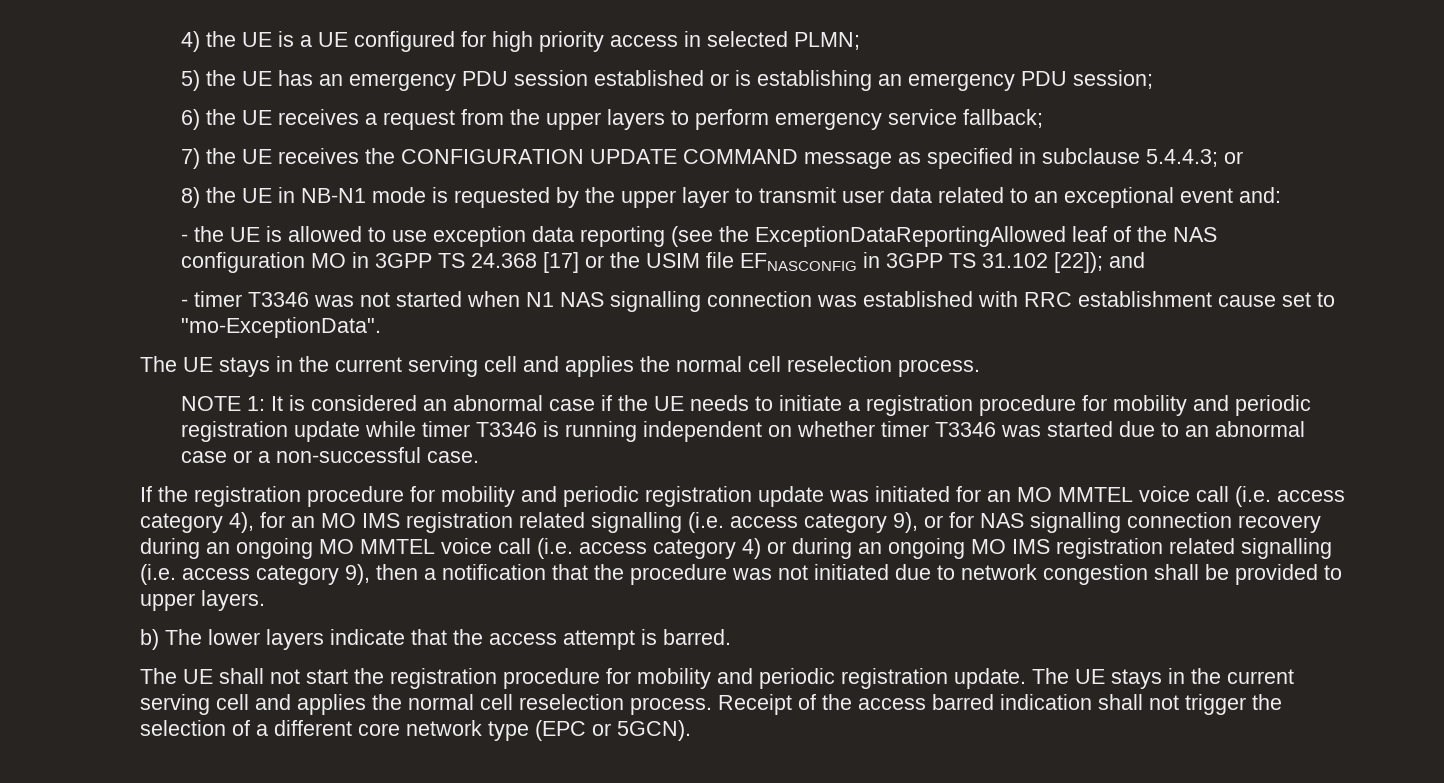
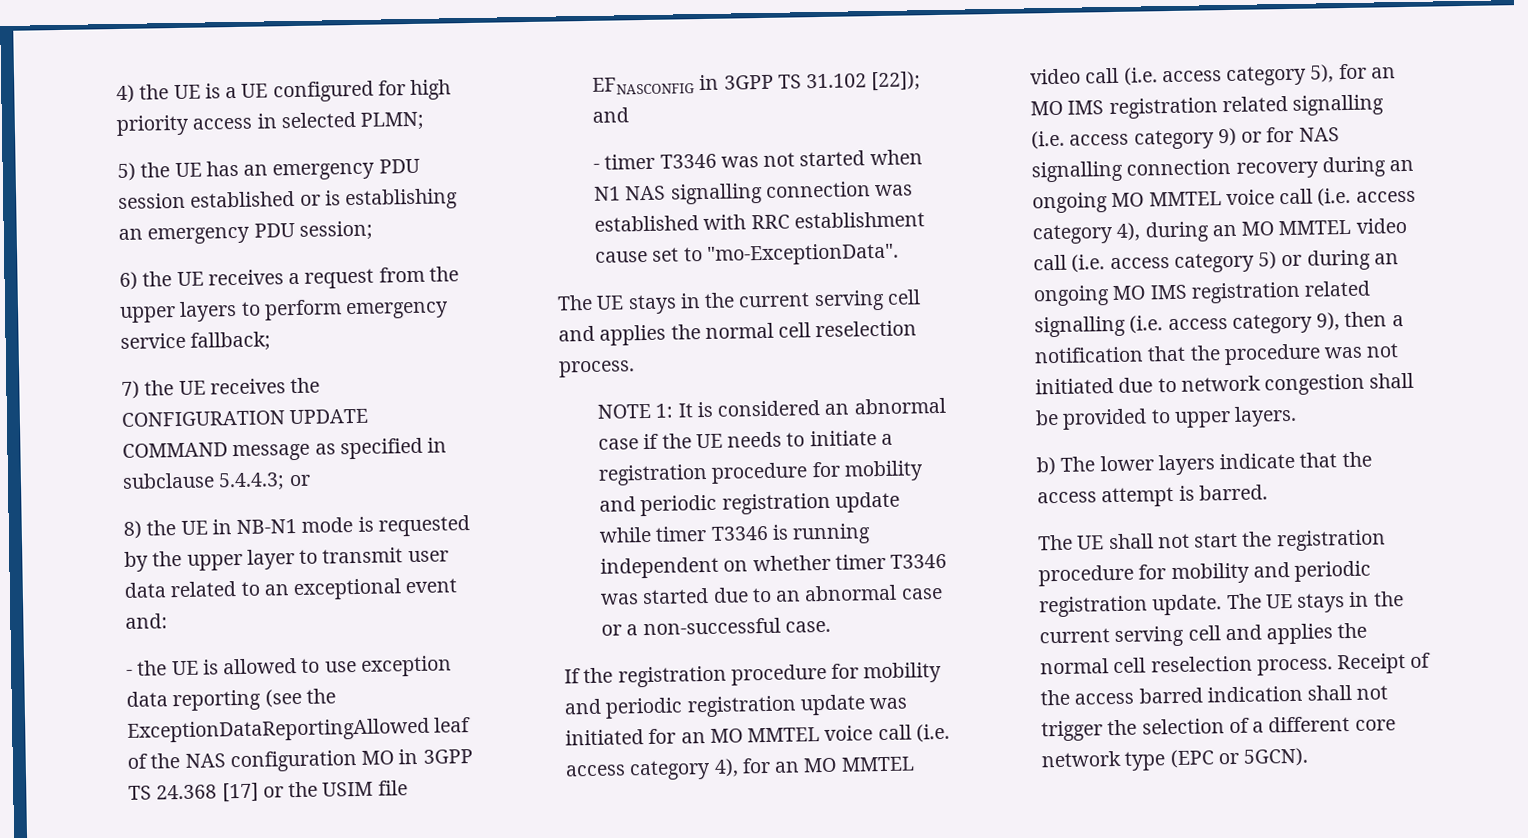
- If the registration procedure for mobility and periodic registration update was initiated for an MO MMTEL voice call (i.e. access category 4), for an MO IMS registration related signalling (i.e. access category 9), or for NAS signalling connection recovery during an ongoing MO MMTEL voice call (i.e. access category 4) or during an ongoing MO IMS registration related signalling (i.e. access category 9), then a notification that the procedure was not initiated due to network congestion shall be provided to upper layers.
+ If the registration procedure for mobility and periodic registration update was initiated for an MO MMTEL voice call (i.e. access category 4), for an MO MMTEL video call (i.e. access category 5), for an MO IMS registration related signalling (i.e. access category 9) or for NAS signalling connection recovery during an ongoing MO MMTEL voice call (i.e. access category 4), during an MO MMTEL video call (i.e. access category 5) or during an ongoing MO IMS registration related signalling (i.e. access category 9), then a notification that the procedure was not initiated due to network congestion shall be provided to upper layers.

